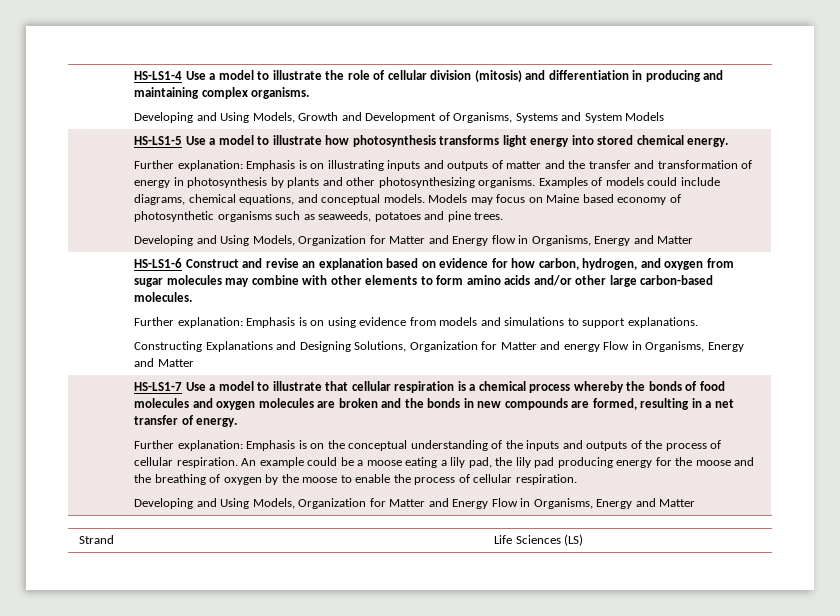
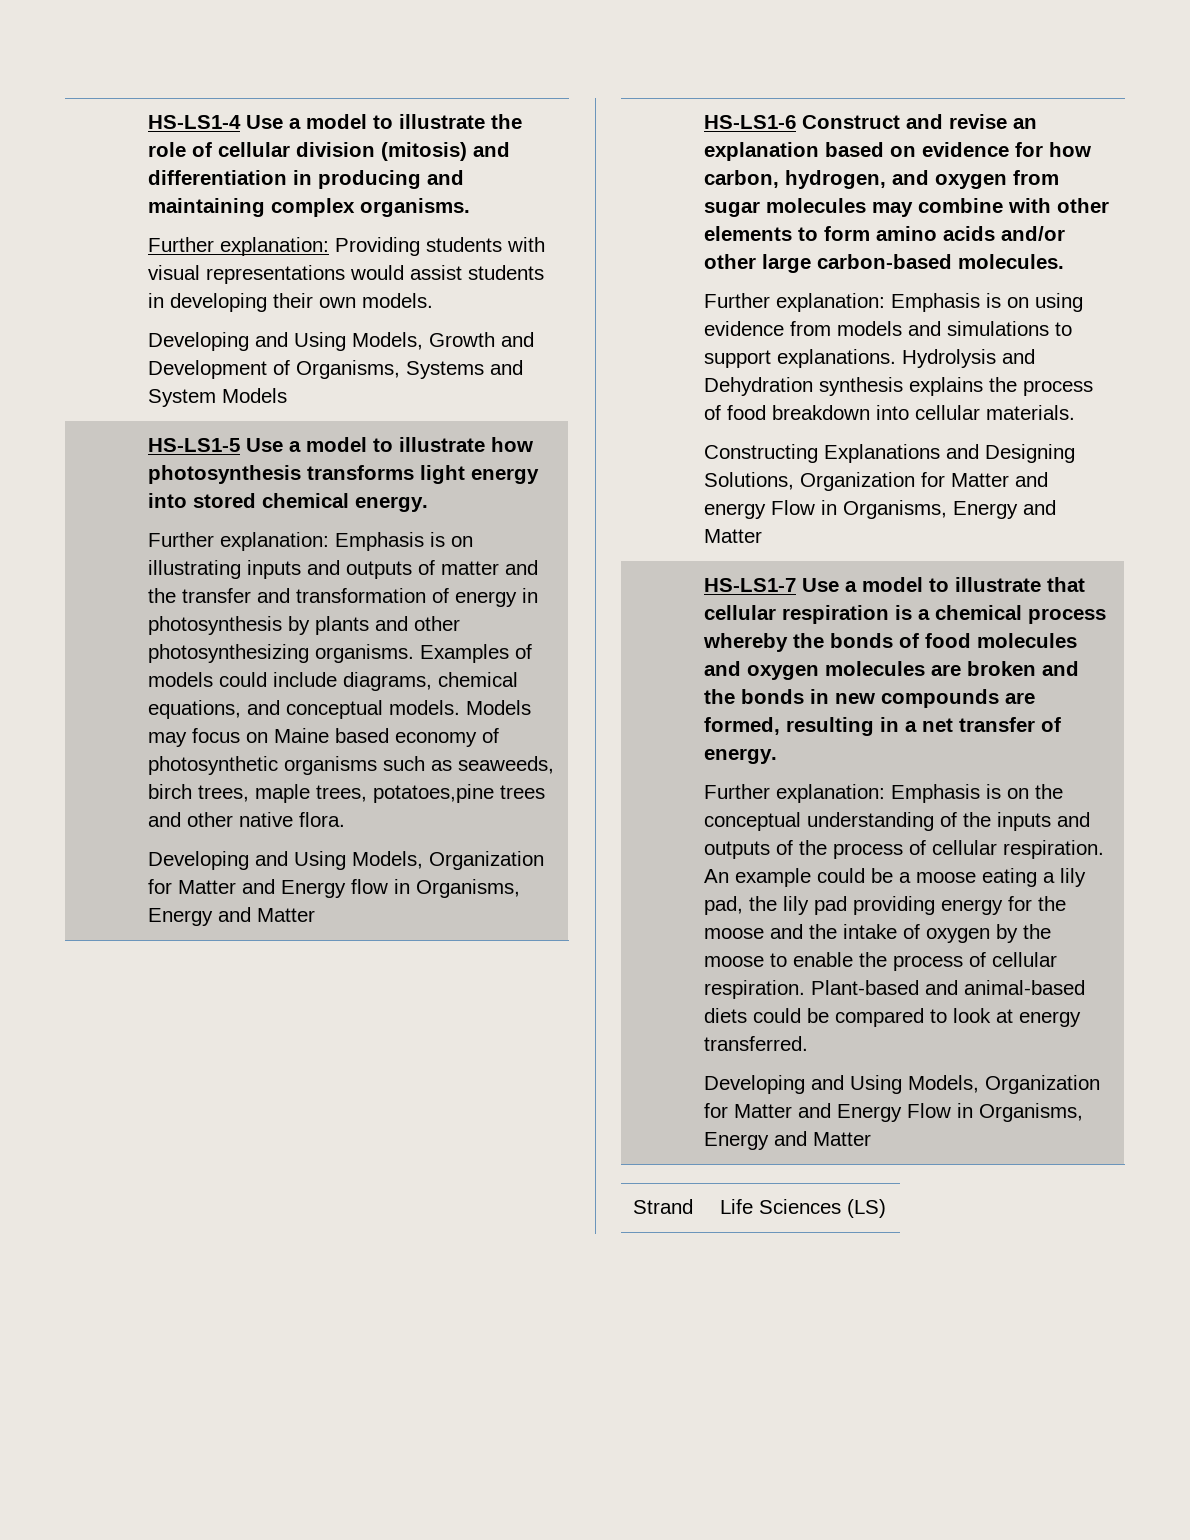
+ Further explanation: Providing students with visual representations would assist students in developing their own models.
- Models may focus on Maine based economy of photosynthetic organisms such as seaweeds, potatoes and pine trees.
+ Models may focus on Maine based economy of photosynthetic organisms such as seaweeds, birch trees, maple trees, potatoes,pine trees and other native flora.
+ Hydrolysis and Dehydration synthesis explains the process of food breakdown into cellular materials.
- An example could be a moose eating a lily pad, the lily pad producing energy for the moose and the breathing of oxygen by the moose to enable the process of cellular respiration.
+ An example could be a moose eating a lily pad, the lily pad providing energy for the moose and the intake of oxygen by the moose to enable the process of cellular respiration. Plant-based and animal-based diets could be compared to look at energy transferred.

